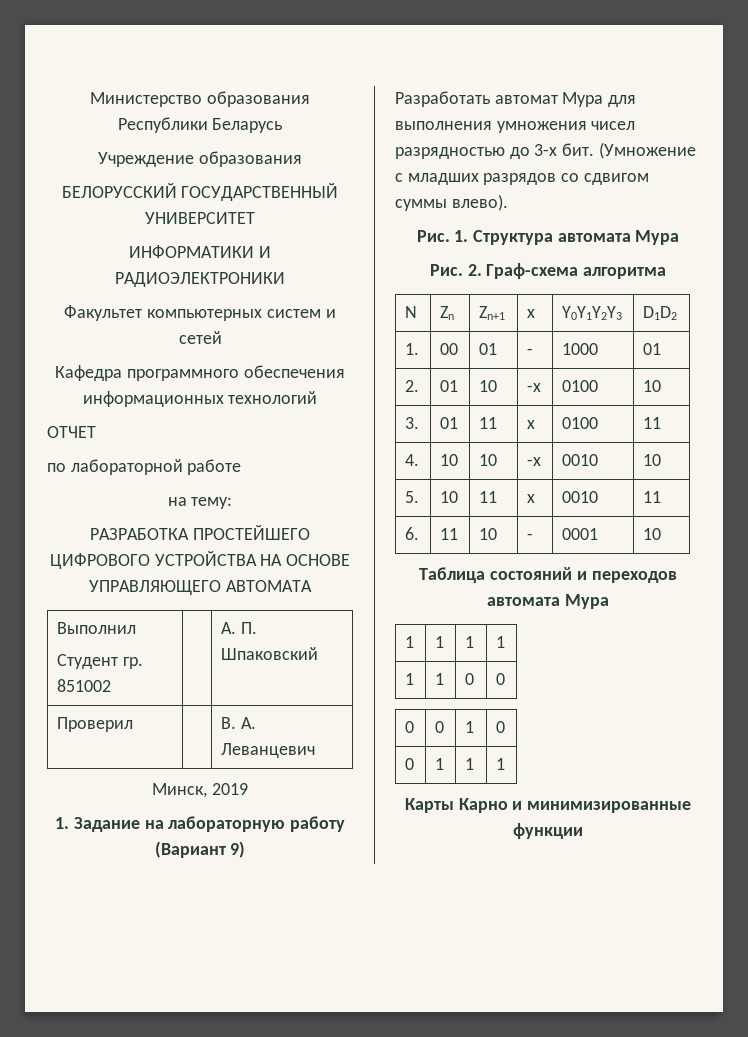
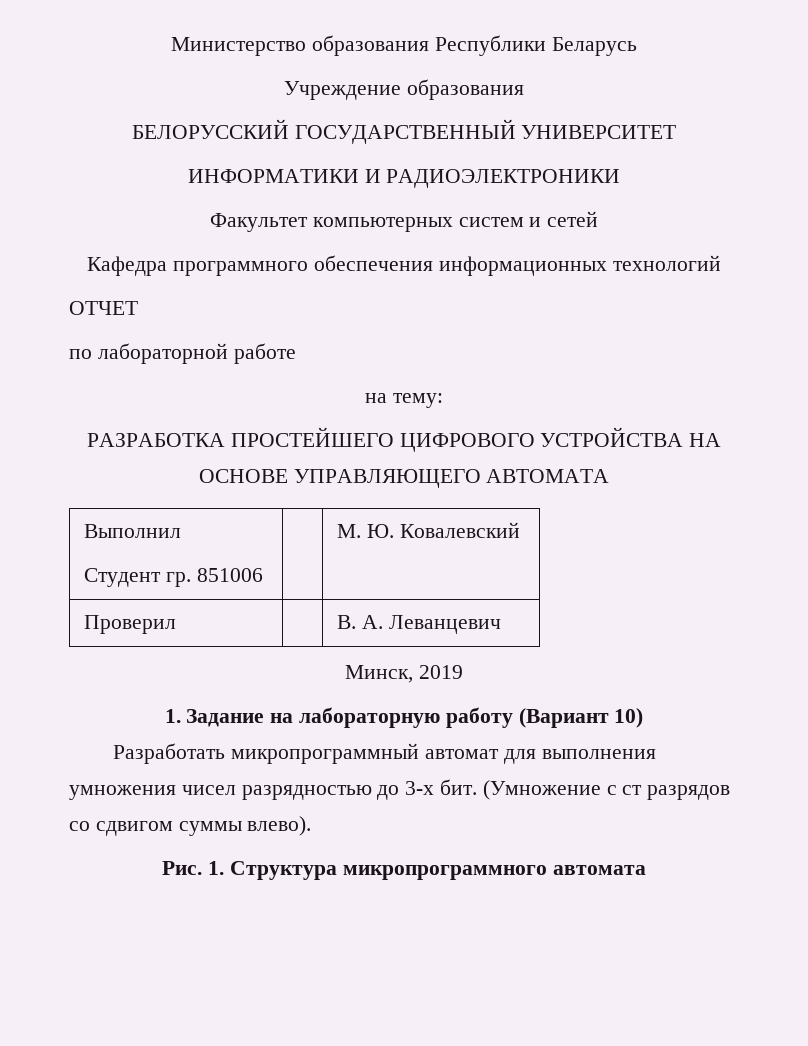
  Выполнил
- Студент гр. 851002 | | А. П. Шпаковский
+ Студент гр. 851006 | | М. Ю. Ковалевский
- 1. Задание на лабораторную работу (Вариант 9)
+ 1. Задание на лабораторную работу (Вариант 10)
- Разработать автомат Мура для выполнения умножения чисел разрядностью до 3-х бит.
+ Разработать микропрограммный автомат для выполнения умножения чисел разрядностью до 3-х бит.
- (Умножение с младших разрядов со сдвигом суммы влево).
+ (Умножение с ст разрядов со сдвигом суммы влево).
- Рис. 1. Структура автомата Мура
- Рис. 2. Граф-схема алгоритма
- N | Zn | Zn+1 | x | Y0Y1Y2Y3 | D1D2
- 1. | 00 | 01 | - | 1000 | 01
- 2. | 01 | 10 | -x | 0100 | 10
- 3. | 01 | 11 | x | 0100 | 11
- 4. | 10 | 10 | -x | 0010 | 10
- 5. | 10 | 11 | x | 0010 | 11
- 6. | 11 | 10 | - | 0001 | 10
- Таблица состояний и переходов автомата Мура
- 1 | 1 | 1 | 1
- 1 | 1 | 0 | 0
- 0 | 0 | 1 | 0
- 0 | 1 | 1 | 1
- Карты Карно и минимизированные функции
+ Рис. 1. Структура микропрограммного автомата

